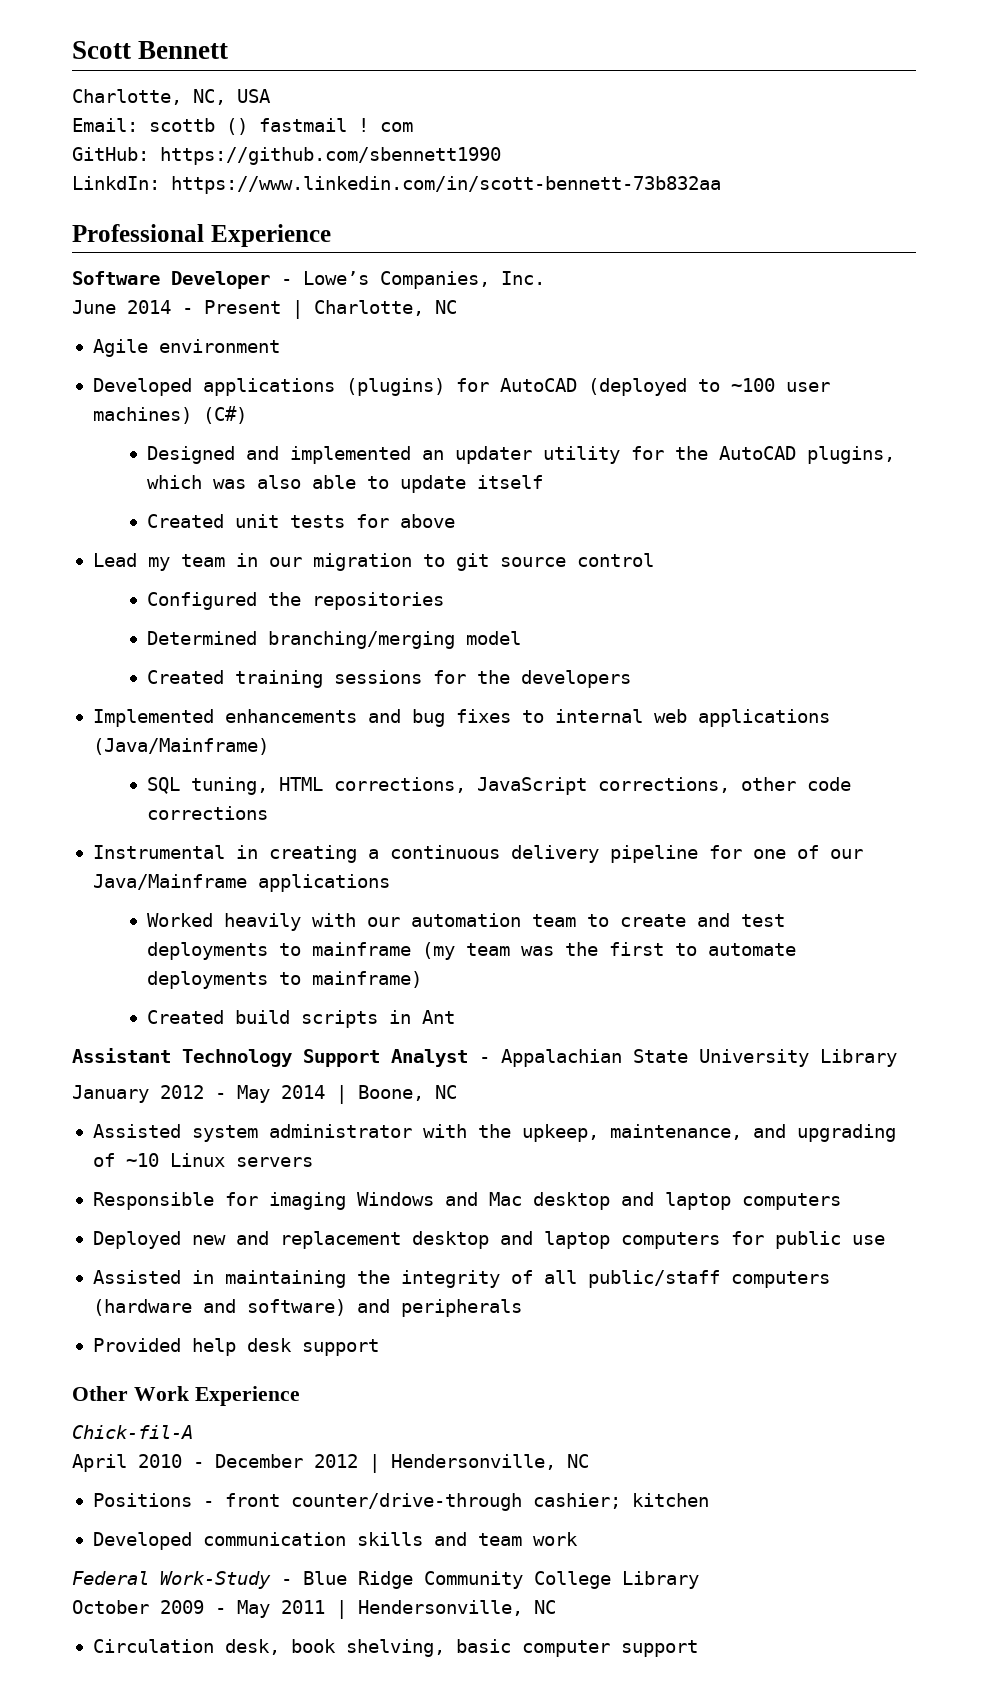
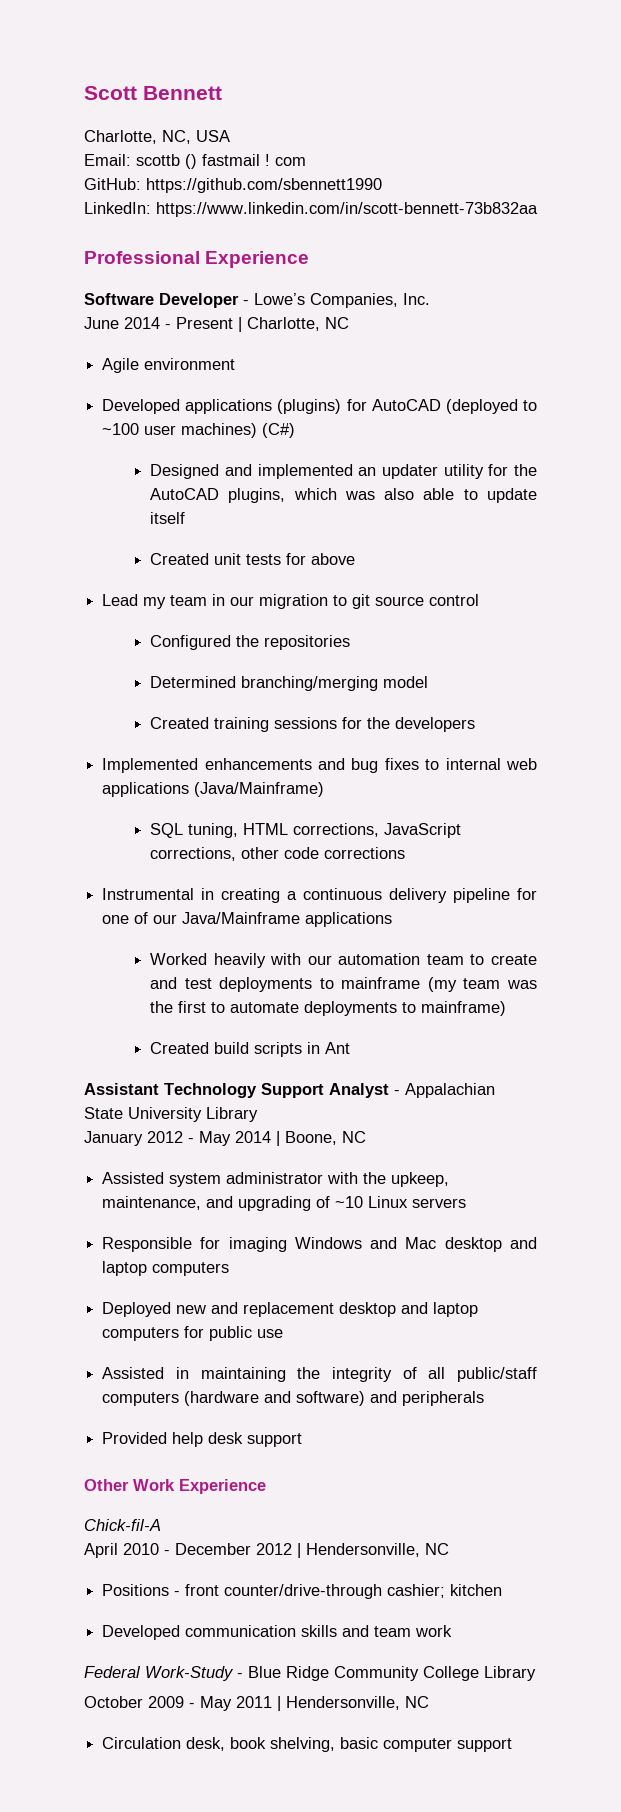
- LinkdIn: https://www.linkedin.com/in/scott-bennett-73b832aa
+ LinkedIn: https://www.linkedin.com/in/scott-bennett-73b832aa

